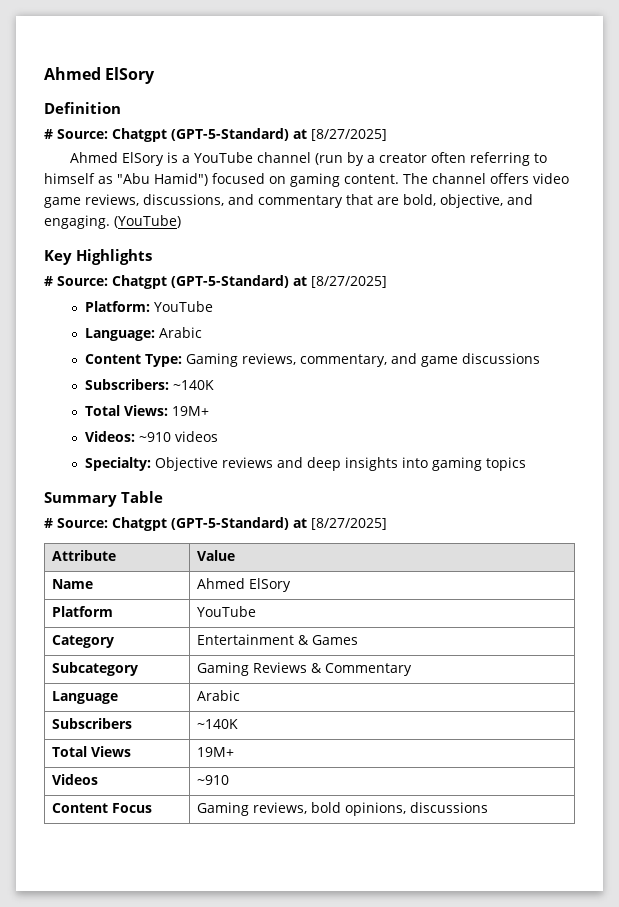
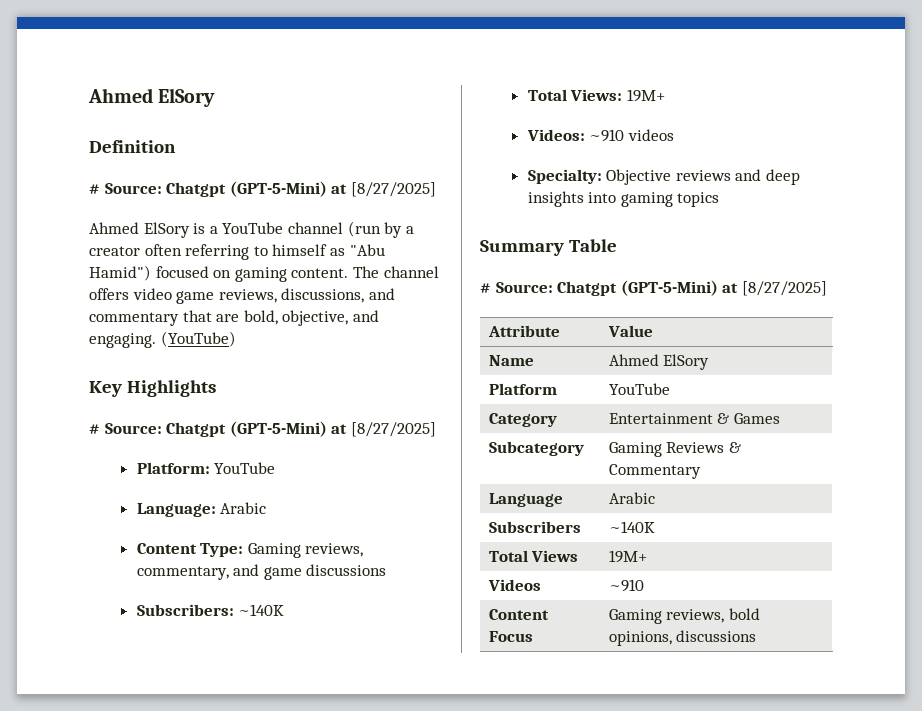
  Definition
- # Source: Chatgpt (GPT-5-Standard) at [8/27/2025]
+ # Source: Chatgpt (GPT-5-Mini) at [8/27/2025]
  Key Highlights
- # Source: Chatgpt (GPT-5-Standard) at [8/27/2025]
+ # Source: Chatgpt (GPT-5-Mini) at [8/27/2025]
  Summary Table
- # Source: Chatgpt (GPT-5-Standard) at [8/27/2025]
+ # Source: Chatgpt (GPT-5-Mini) at [8/27/2025]

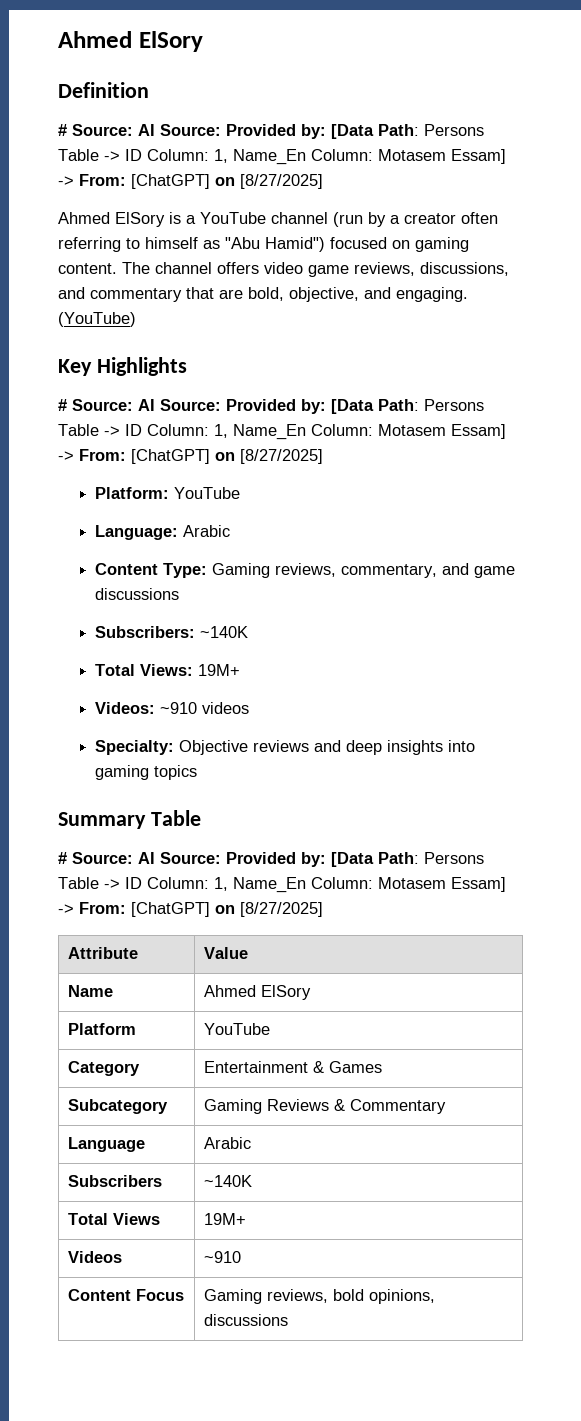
  Definition
- # Source: Chatgpt (GPT-5-Mini) at [8/27/2025]
+ # Source: AI Source: Provided by: [Data Path: Persons Table -> ID Column: 1, Name_En Column: Motasem Essam] -> From: [ChatGPT] on [8/27/2025]
  Key Highlights
- # Source: Chatgpt (GPT-5-Mini) at [8/27/2025]
+ # Source: AI Source: Provided by: [Data Path: Persons Table -> ID Column: 1, Name_En Column: Motasem Essam] -> From: [ChatGPT] on [8/27/2025]
  Summary Table
- # Source: Chatgpt (GPT-5-Mini) at [8/27/2025]
+ # Source: AI Source: Provided by: [Data Path: Persons Table -> ID Column: 1, Name_En Column: Motasem Essam] -> From: [ChatGPT] on [8/27/2025]

